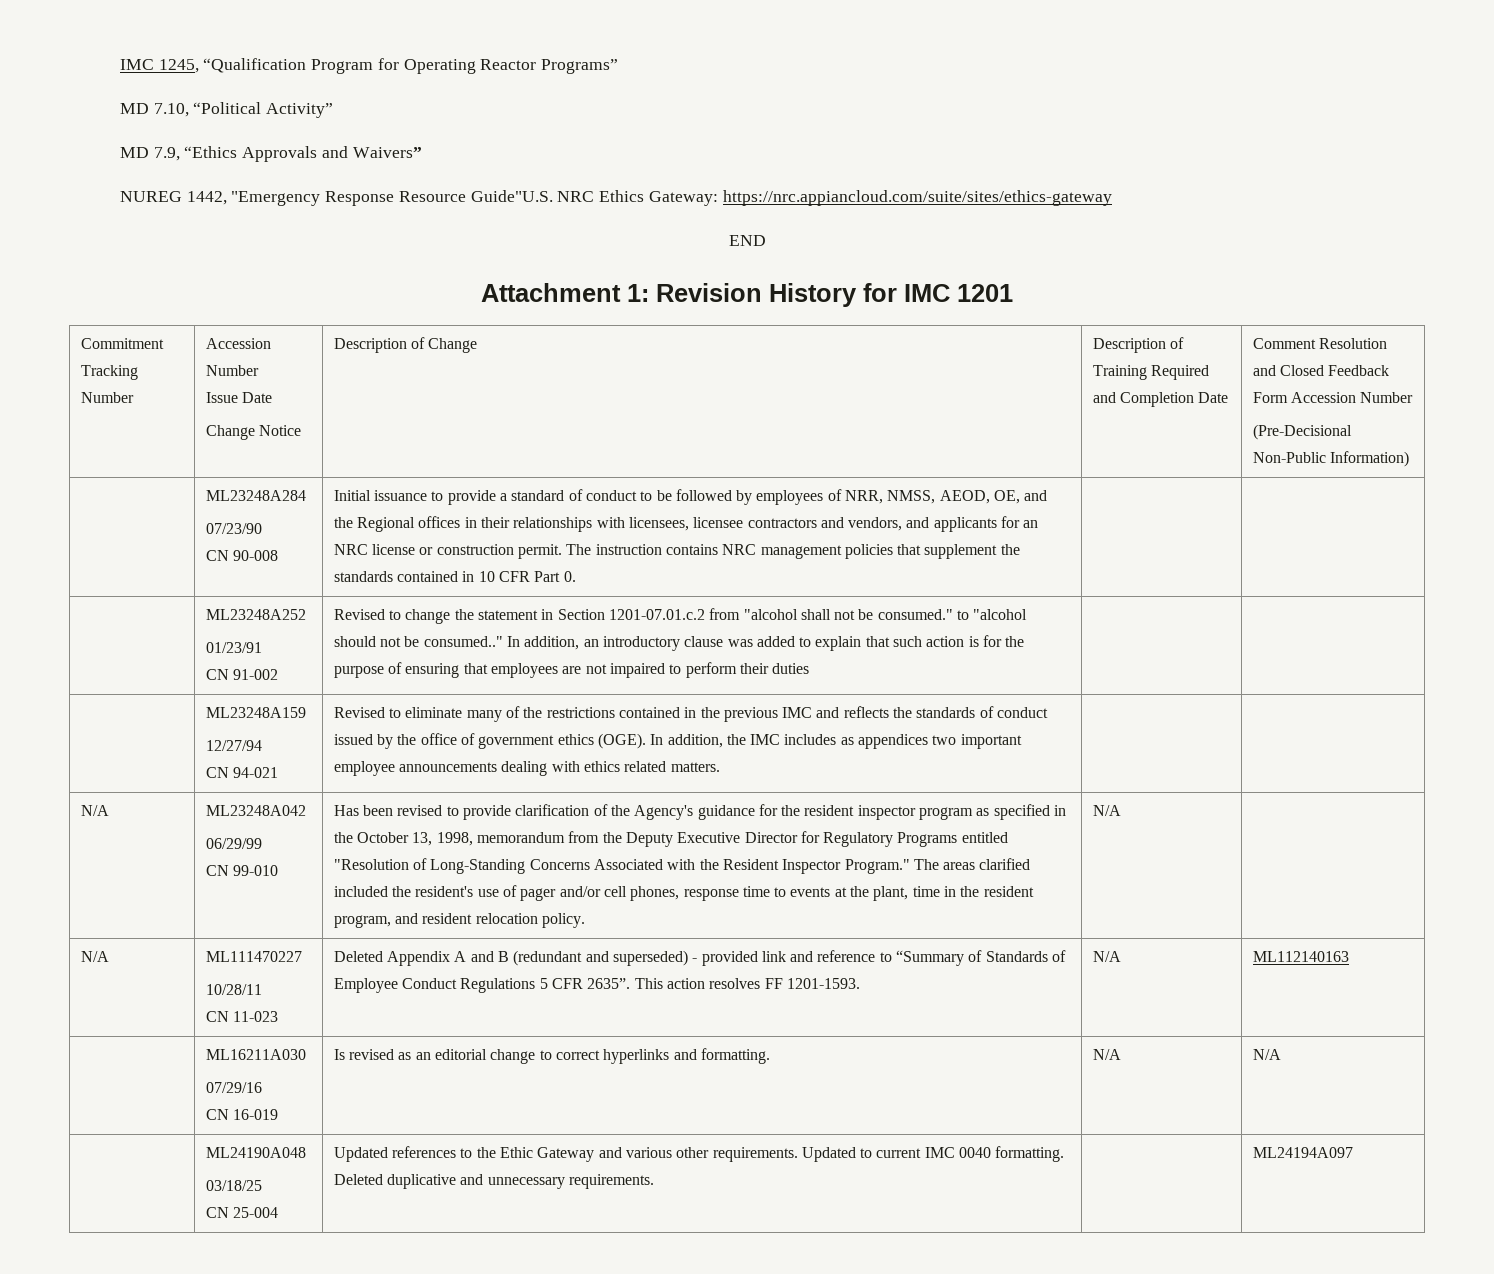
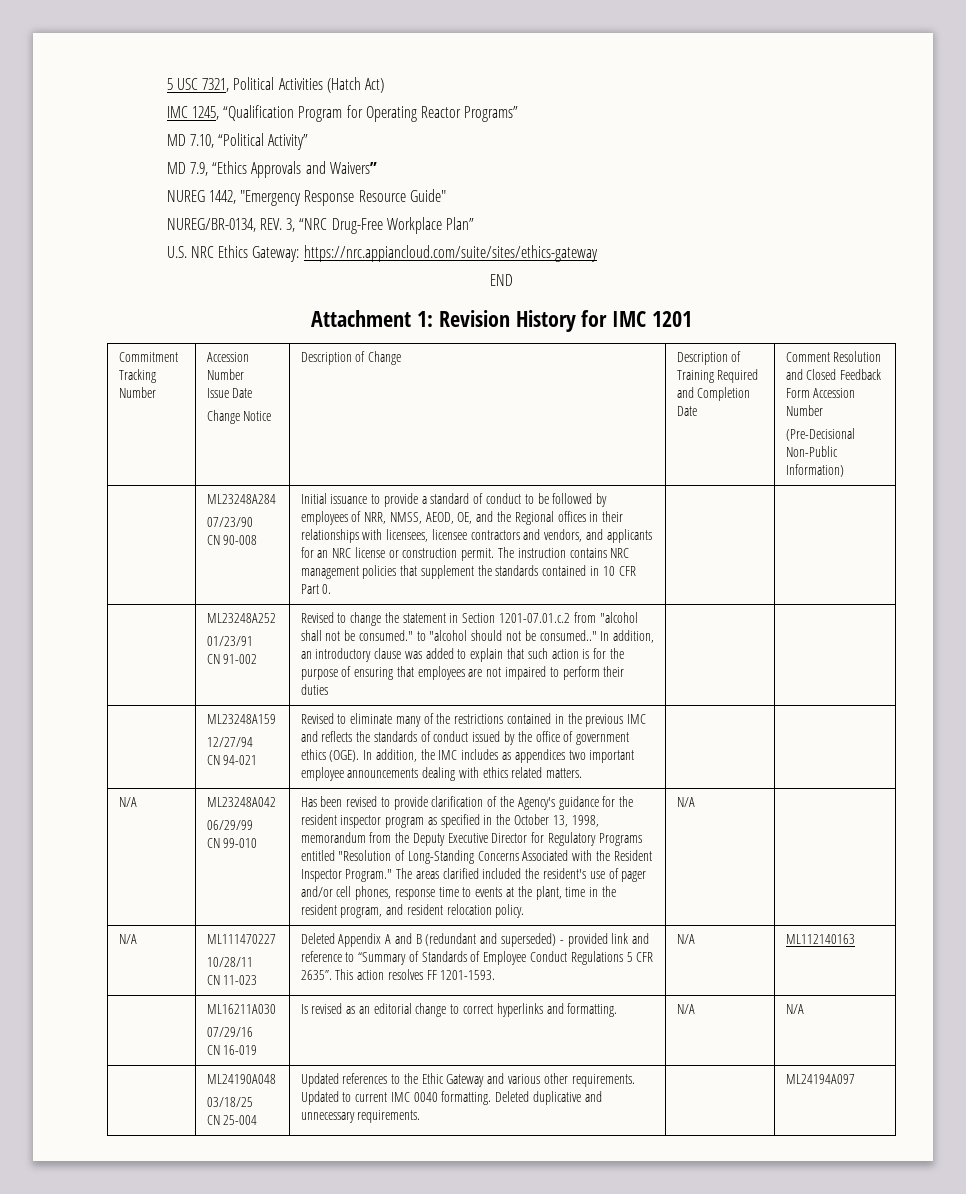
+ 5 USC 7321, Political Activities (Hatch Act)
- NUREG 1442, "Emergency Response Resource Guide"U.S. NRC Ethics Gateway: https://nrc.appiancloud.com/suite/sites/ethics-gateway
+ NUREG 1442, "Emergency Response Resource Guide"
+ NUREG/BR-0134, REV. 3, “NRC Drug-Free Workplace Plan”
+ U.S. NRC Ethics Gateway: https://nrc.appiancloud.com/suite/sites/ethics-gateway

